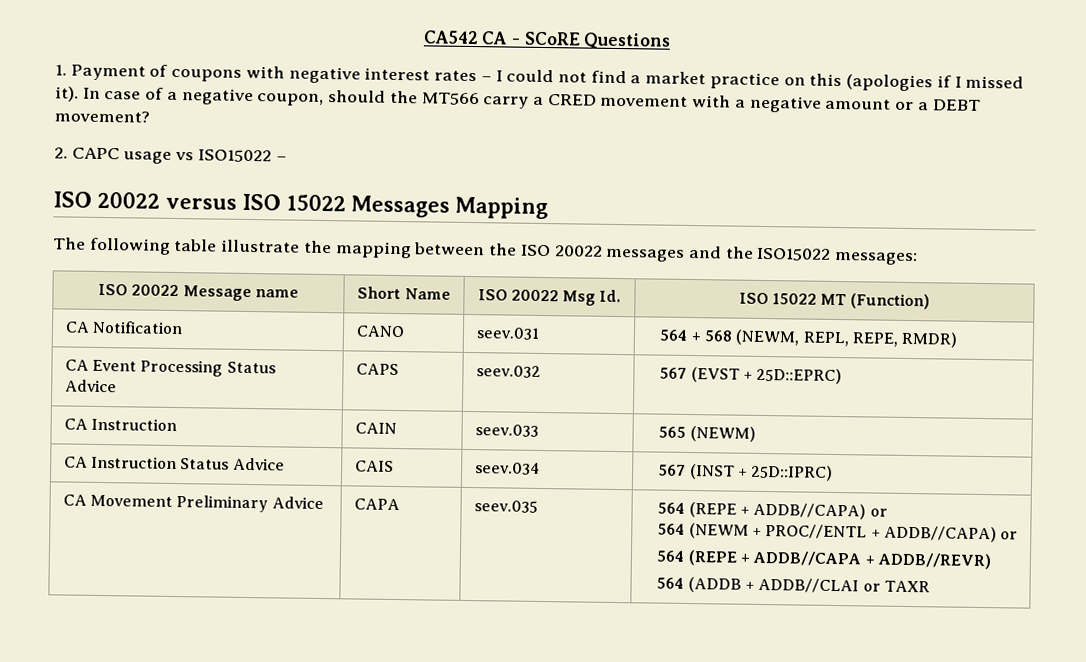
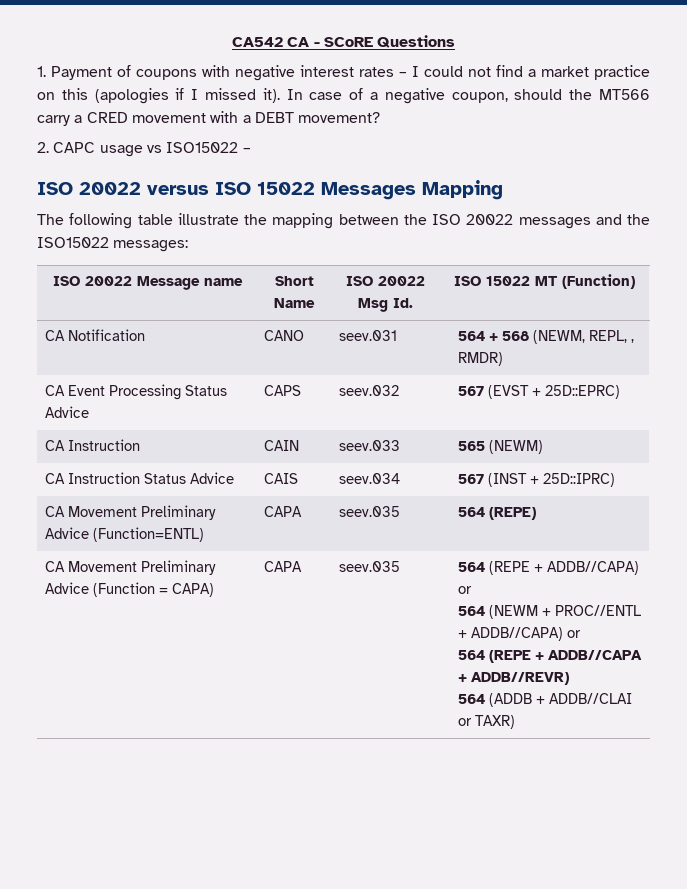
- In case of a negative coupon, should the MT566 carry a CRED movement with a negative amount or a DEBT movement?
+ In case of a negative coupon, should the MT566 carry a CRED movement with a DEBT movement?
- CA Notification | CANO | seev.031 | 564 + 568 (NEWM, REPL, REPE, RMDR)
+ CA Notification | CANO | seev.031 | 564 + 568 (NEWM, REPL, , RMDR)
- CA Movement Preliminary Advice | CAPA | seev.035 | 564 (REPE + ADDB//CAPA) or
+ CA Movement Preliminary Advice (Function=ENTL) | CAPA | seev.035 | 564 (REPE)
+ CA Movement Preliminary Advice (Function = CAPA) | CAPA | seev.035 | 564 (REPE + ADDB//CAPA) or
  564 (NEWM + PROC//ENTL + ADDB//CAPA) or
  564 (REPE + ADDB//CAPA + ADDB//REVR)
- 564 (ADDB + ADDB//CLAI or TAXR
+ 564 (ADDB + ADDB//CLAI or TAXR)

